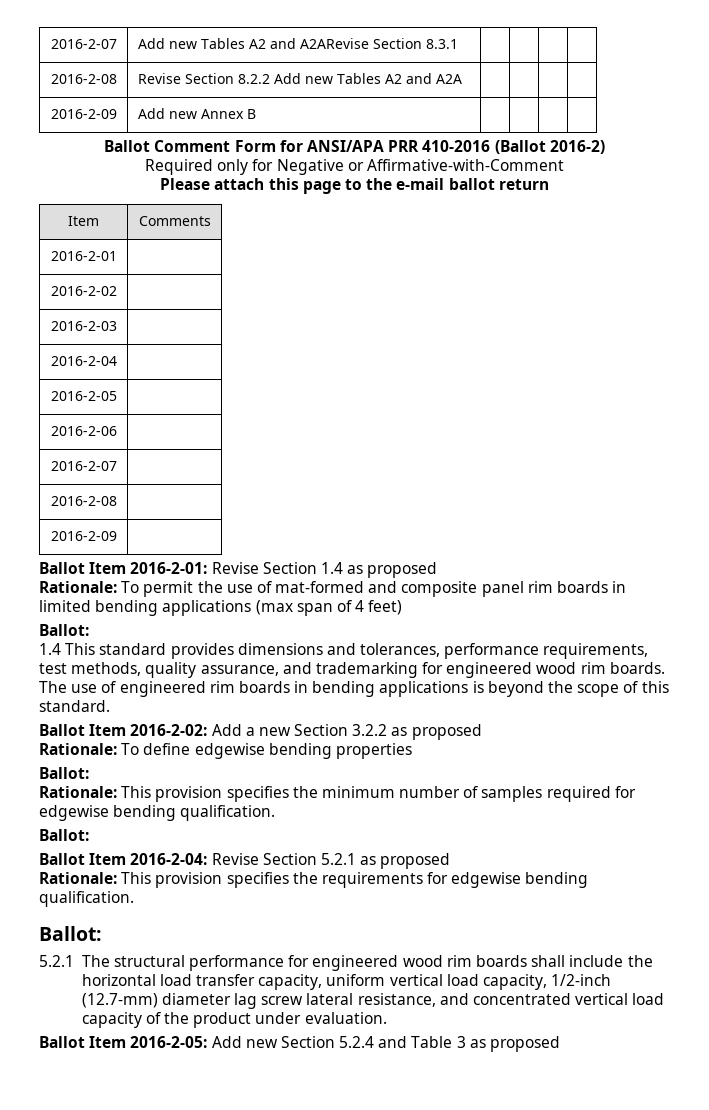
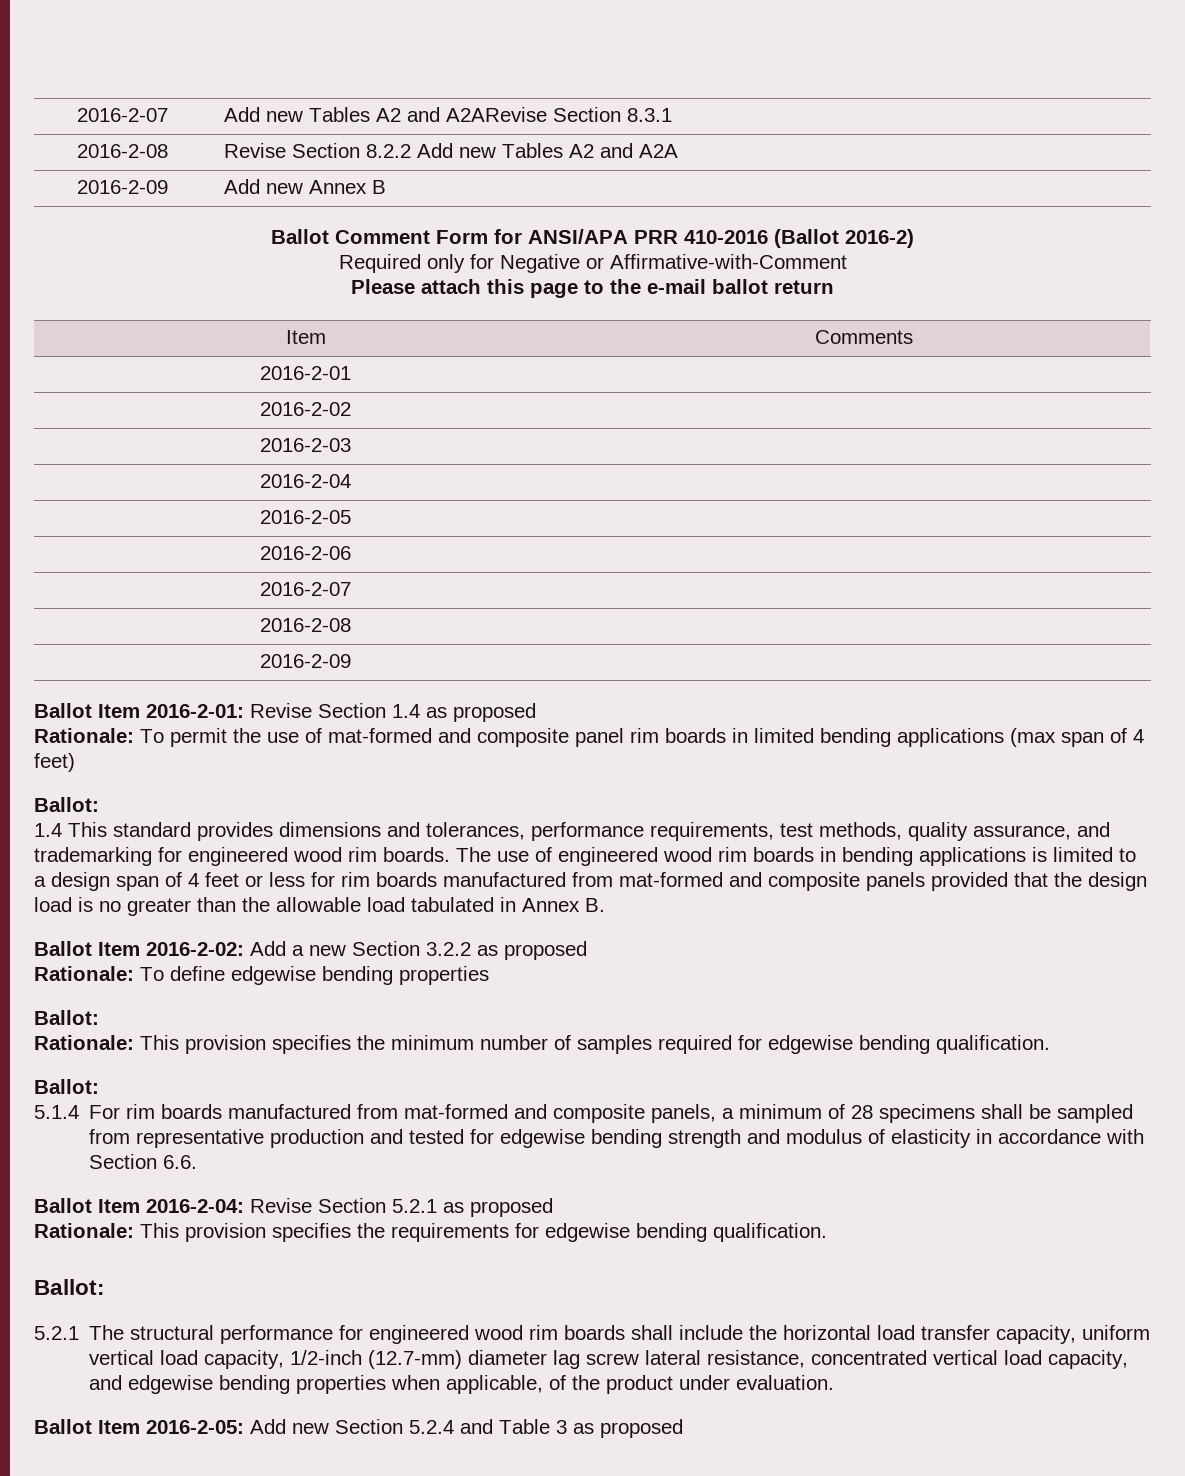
- The use of engineered rim boards in bending applications is beyond the scope of this standard.
+ The use of engineered wood rim boards in bending applications is limited to a design span of 4 feet or less for rim boards manufactured from mat-formed and composite panels provided that the design load is no greater than the allowable load tabulated in Annex B.
+ 5.1.4 For rim boards manufactured from mat-formed and composite panels, a minimum of 28 specimens shall be sampled from representative production and tested for edgewise bending strength and modulus of elasticity in accordance with Section 6.6.
- 5.2.1 The structural performance for engineered wood rim boards shall include the horizontal load transfer capacity, uniform vertical load capacity, 1/2-inch (12.7-mm) diameter lag screw lateral resistance, and concentrated vertical load capacity of the product under evaluation.
+ 5.2.1 The structural performance for engineered wood rim boards shall include the horizontal load transfer capacity, uniform vertical load capacity, 1/2-inch (12.7-mm) diameter lag screw lateral resistance, concentrated vertical load capacity, and edgewise bending properties when applicable, of the product under evaluation.

